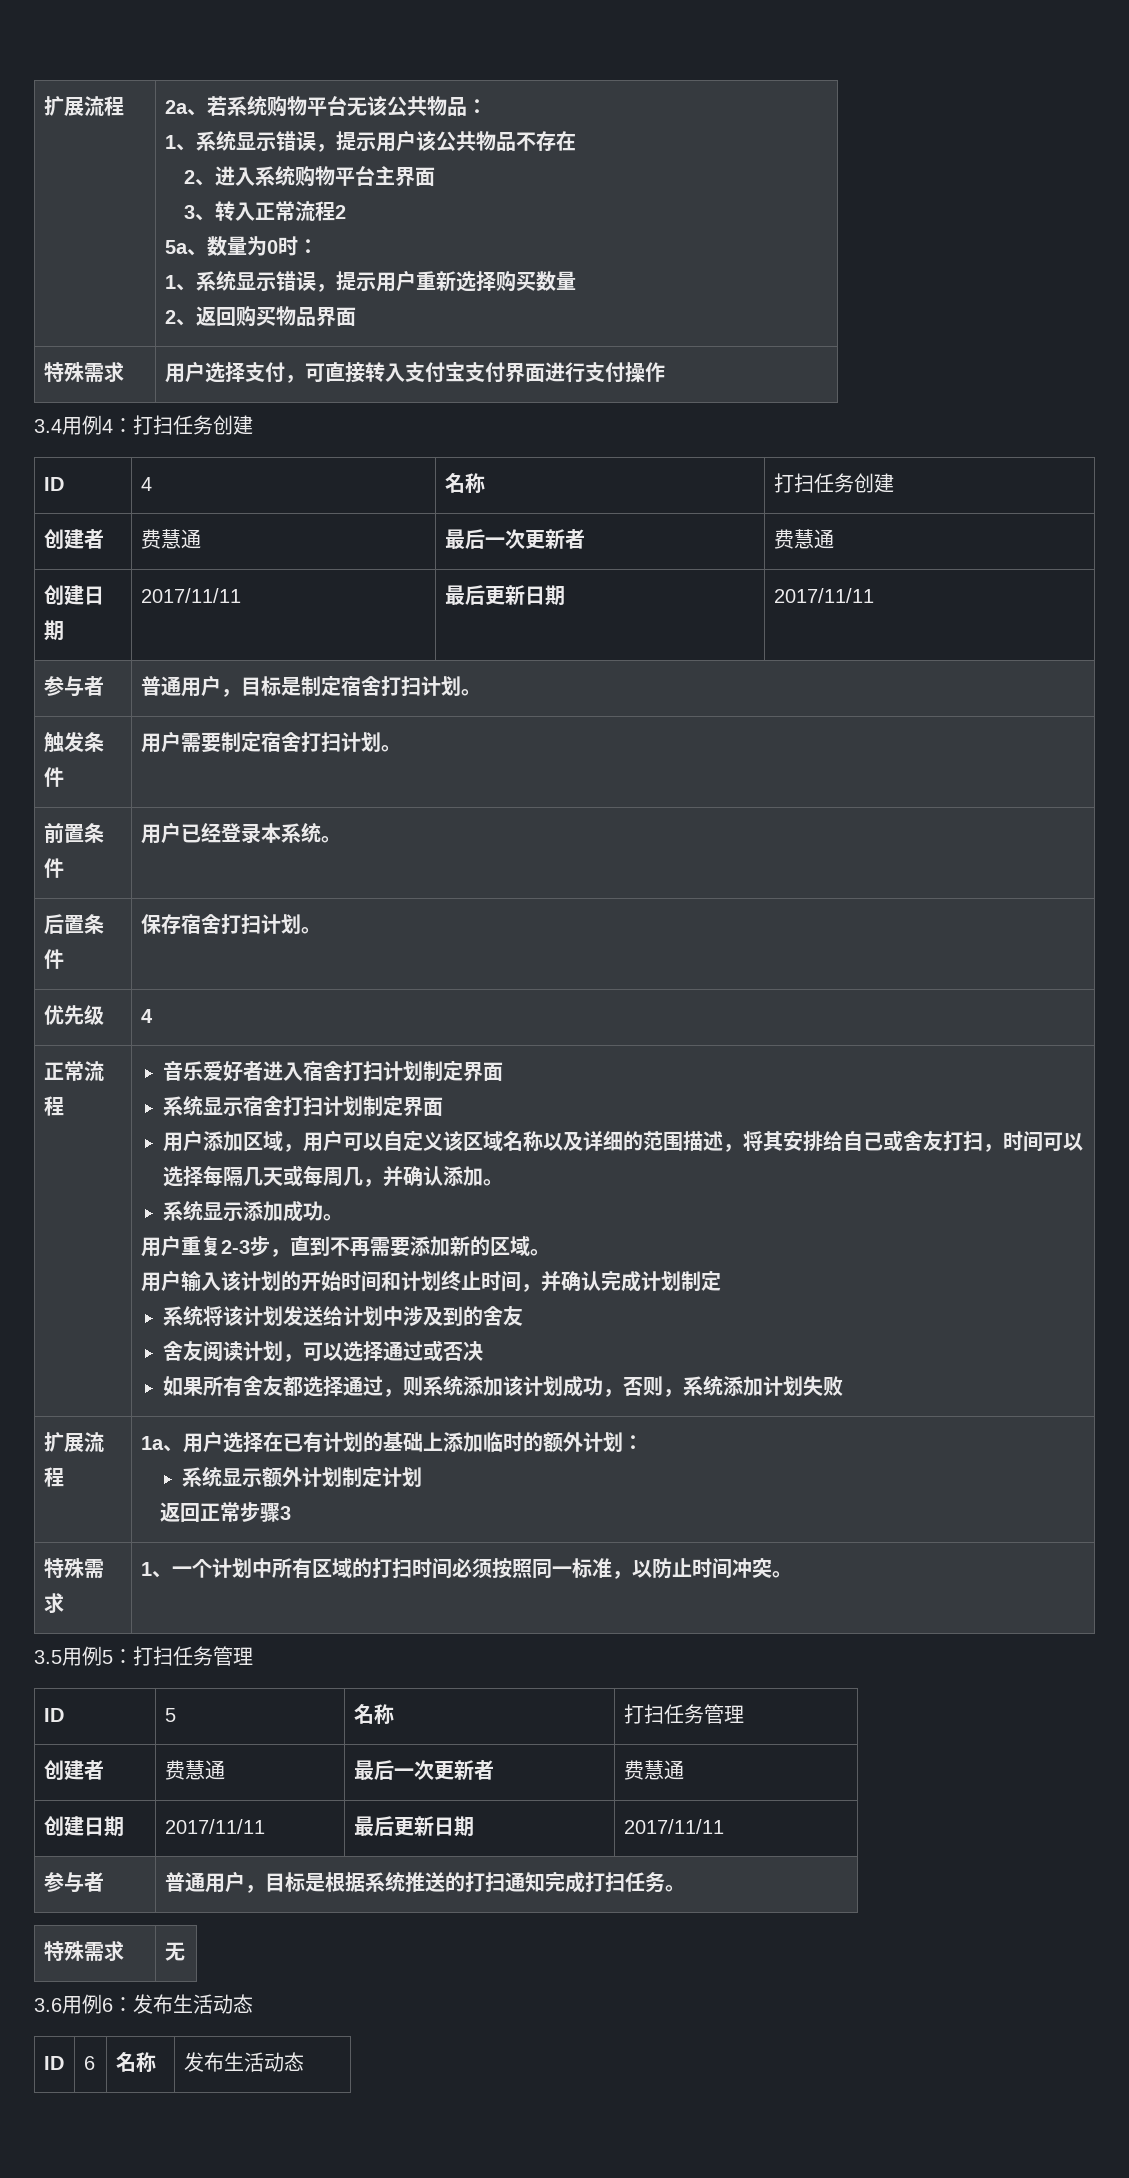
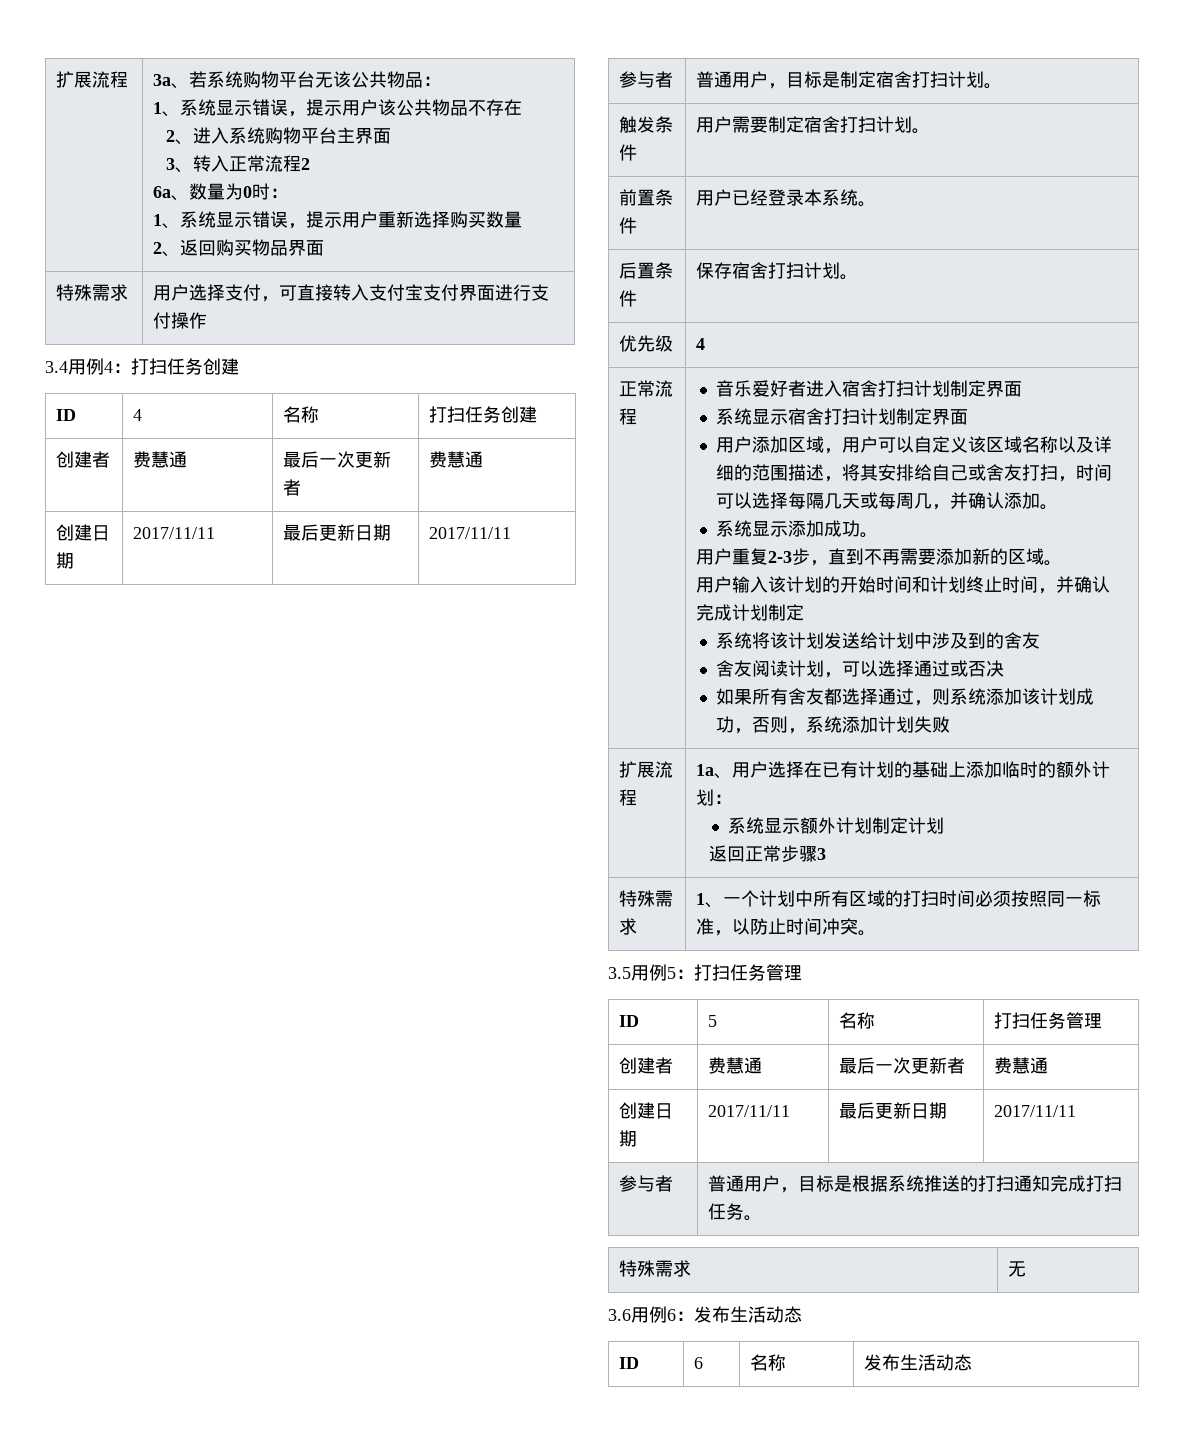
- 扩展流程 | 2a、若系统购物平台无该公共物品：
+ 扩展流程 | 3a、若系统购物平台无该公共物品：
- 5a、数量为0时：
+ 6a、数量为0时：

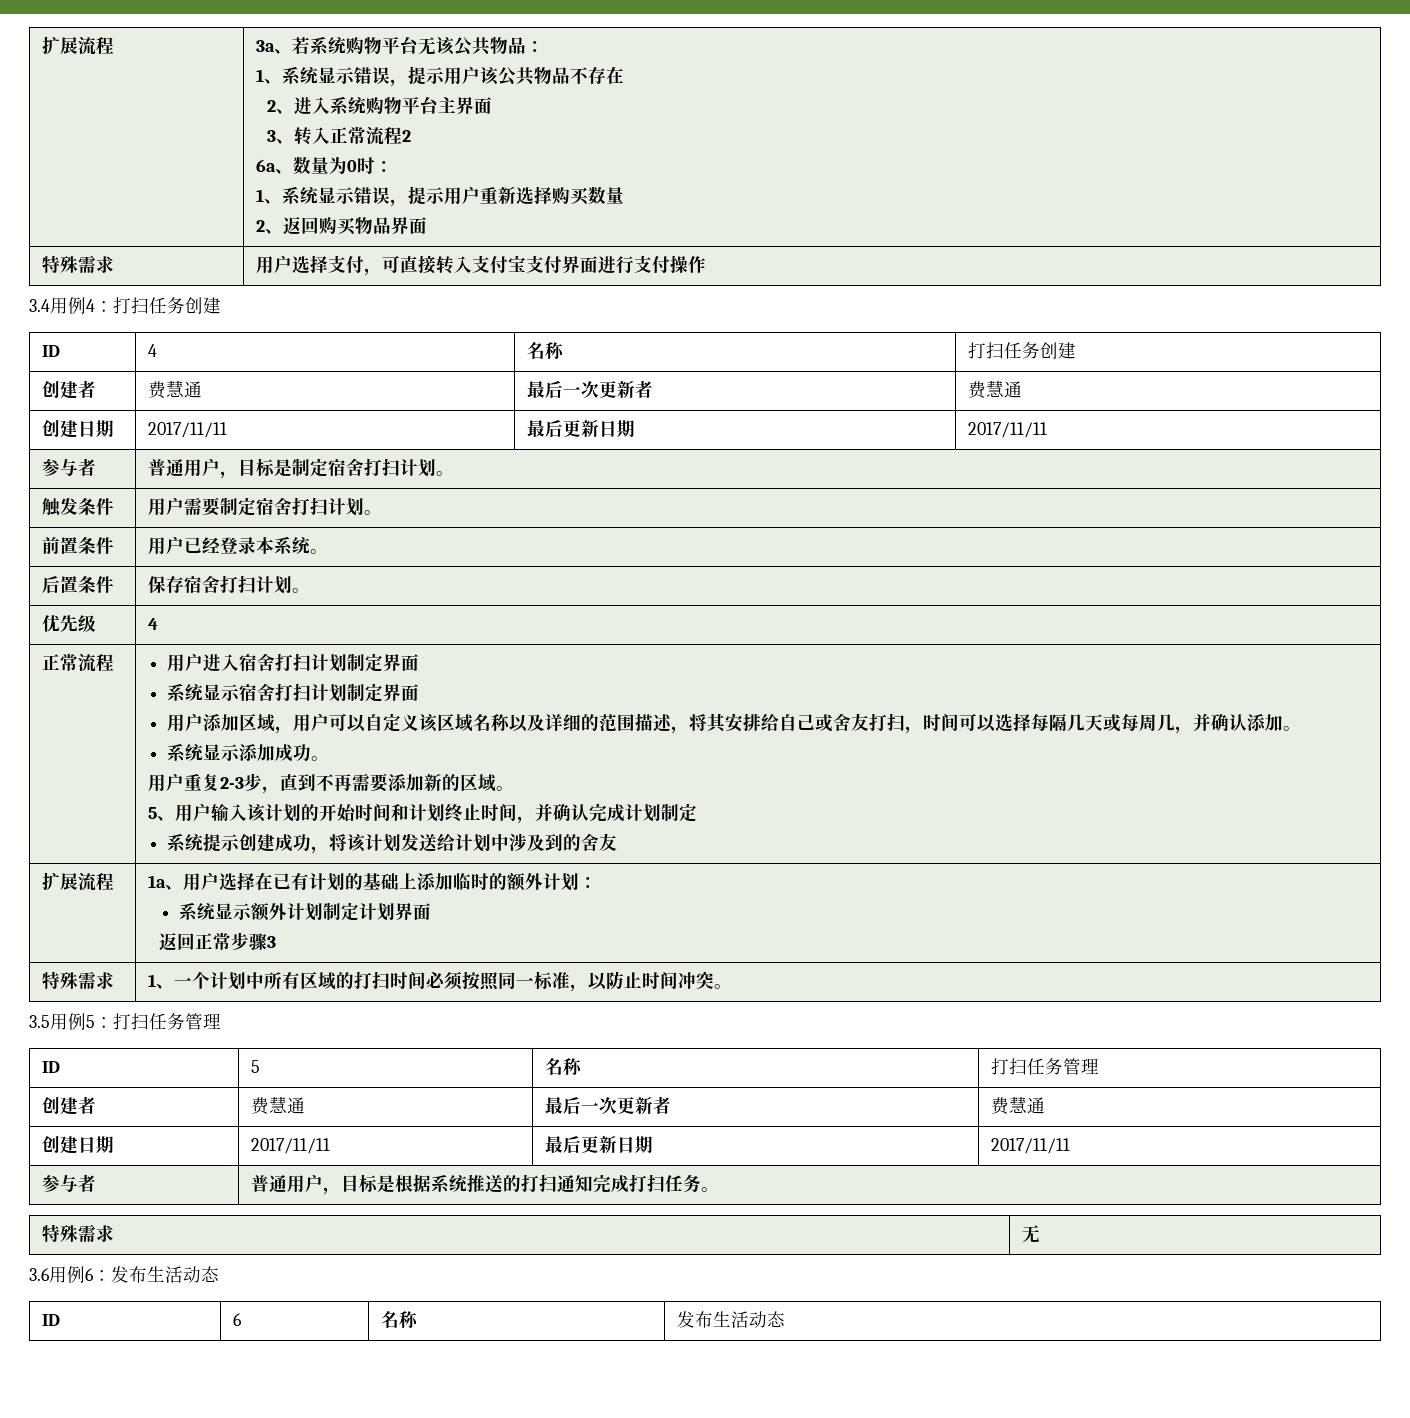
- 音乐爱好者进入宿舍打扫计划制定界面
+ 用户进入宿舍打扫计划制定界面
- 用户输入该计划的开始时间和计划终止时间，并确认完成计划制定
+ 5、用户输入该计划的开始时间和计划终止时间，并确认完成计划制定
- 系统将该计划发送给计划中涉及到的舍友
+ 系统提示创建成功，将该计划发送给计划中涉及到的舍友
- 舍友阅读计划，可以选择通过或否决
- 如果所有舍友都选择通过，则系统添加该计划成功，否则，系统添加计划失败
  扩展流程 | 1a、用户选择在已有计划的基础上添加临时的额外计划：
- 系统显示额外计划制定计划
+ 系统显示额外计划制定计划界面

